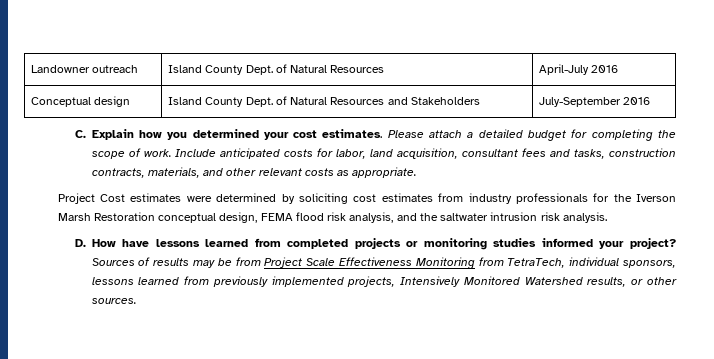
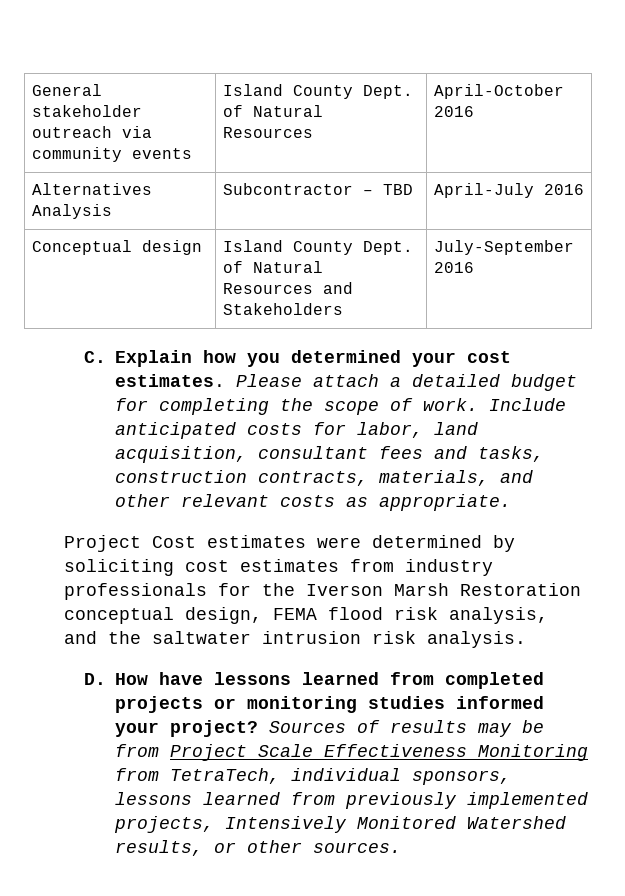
- Landowner outreach | Island County Dept. of Natural Resources | April-July 2016
+ General stakeholder outreach via community events | Island County Dept. of Natural Resources | April-October 2016
+ Alternatives Analysis | Subcontractor – TBD | April-July 2016

